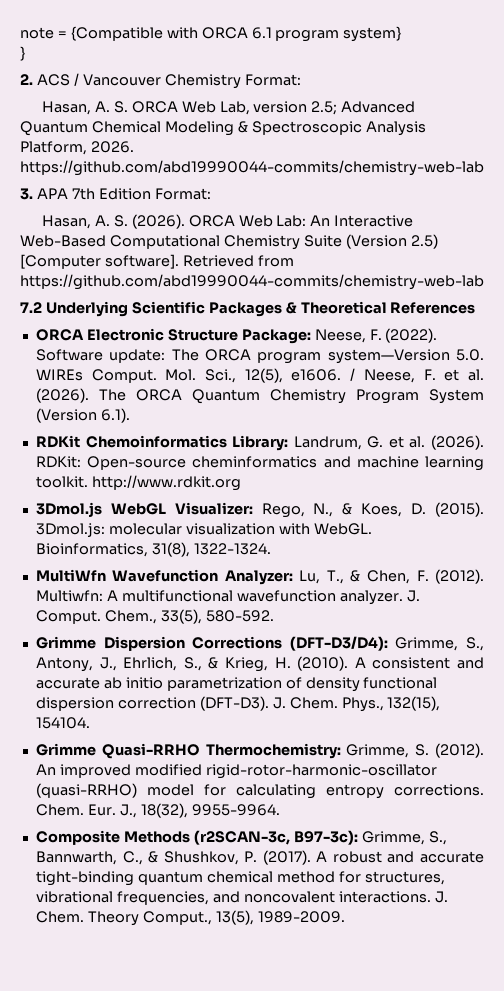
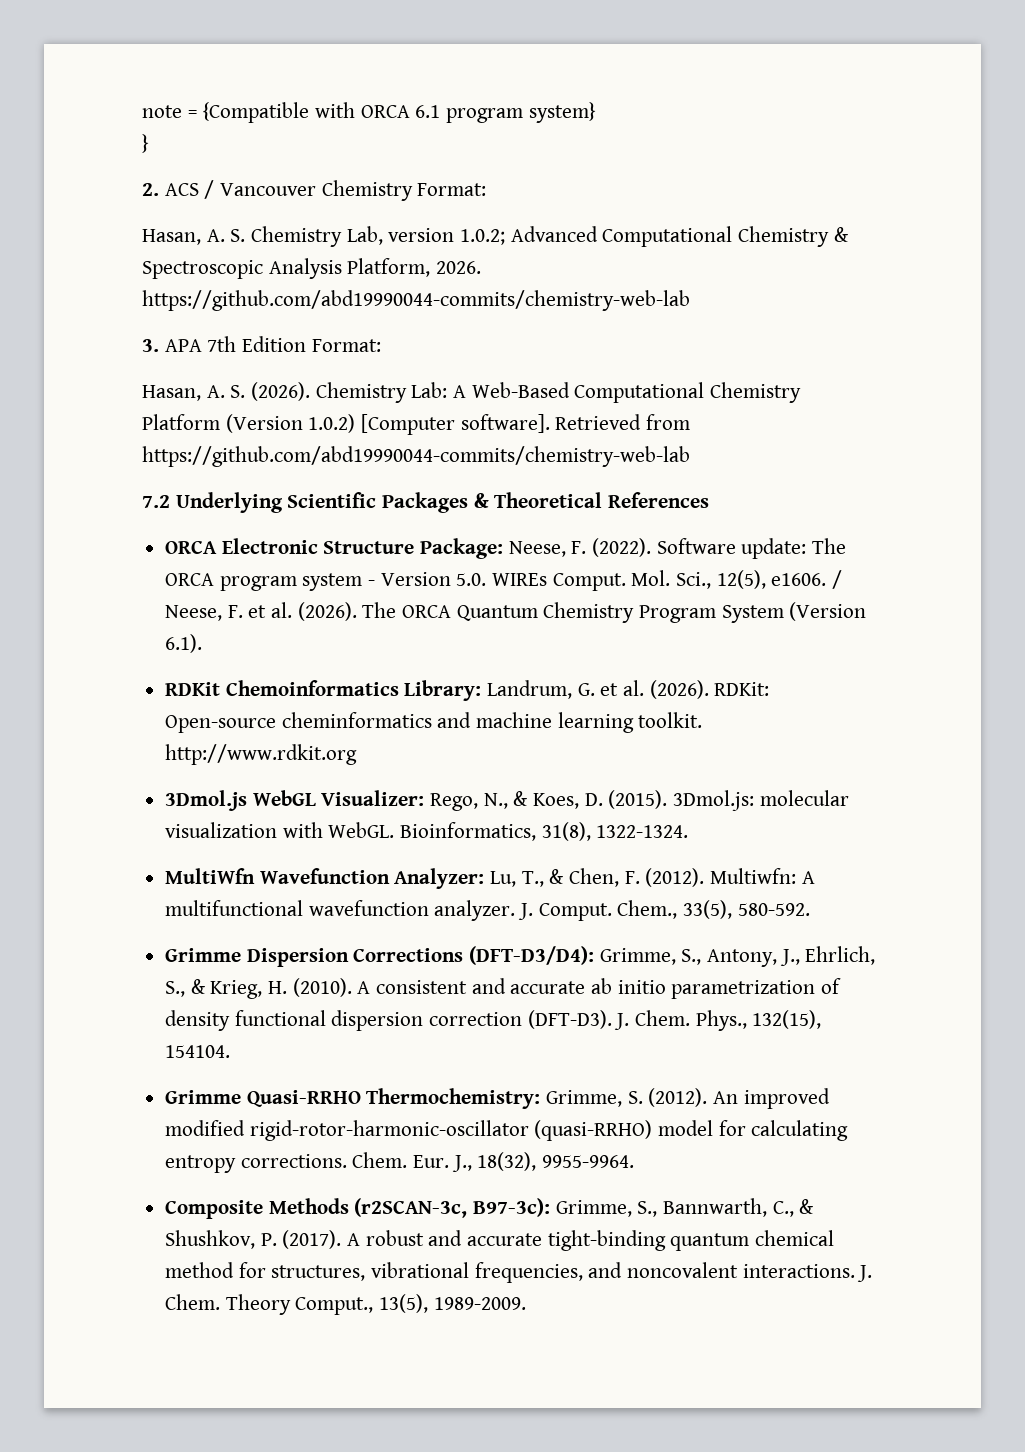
- Hasan, A. S. ORCA Web Lab, version 2.5; Advanced Quantum Chemical Modeling & Spectroscopic Analysis Platform, 2026. https://github.com/abd19990044-commits/chemistry-web-lab
+ Hasan, A. S. Chemistry Lab, version 1.0.2; Advanced Computational Chemistry & Spectroscopic Analysis Platform, 2026. https://github.com/abd19990044-commits/chemistry-web-lab
- ORCA Web Lab: An Interactive Web-Based Computational Chemistry Suite (Version 2.5) [Computer software].
+ Chemistry Lab: A Web-Based Computational Chemistry Platform (Version 1.0.2) [Computer software].
- Software update: The ORCA program system—Version 5.0. WIREs Comput.
+ Software update: The ORCA program system - Version 5.0. WIREs Comput.

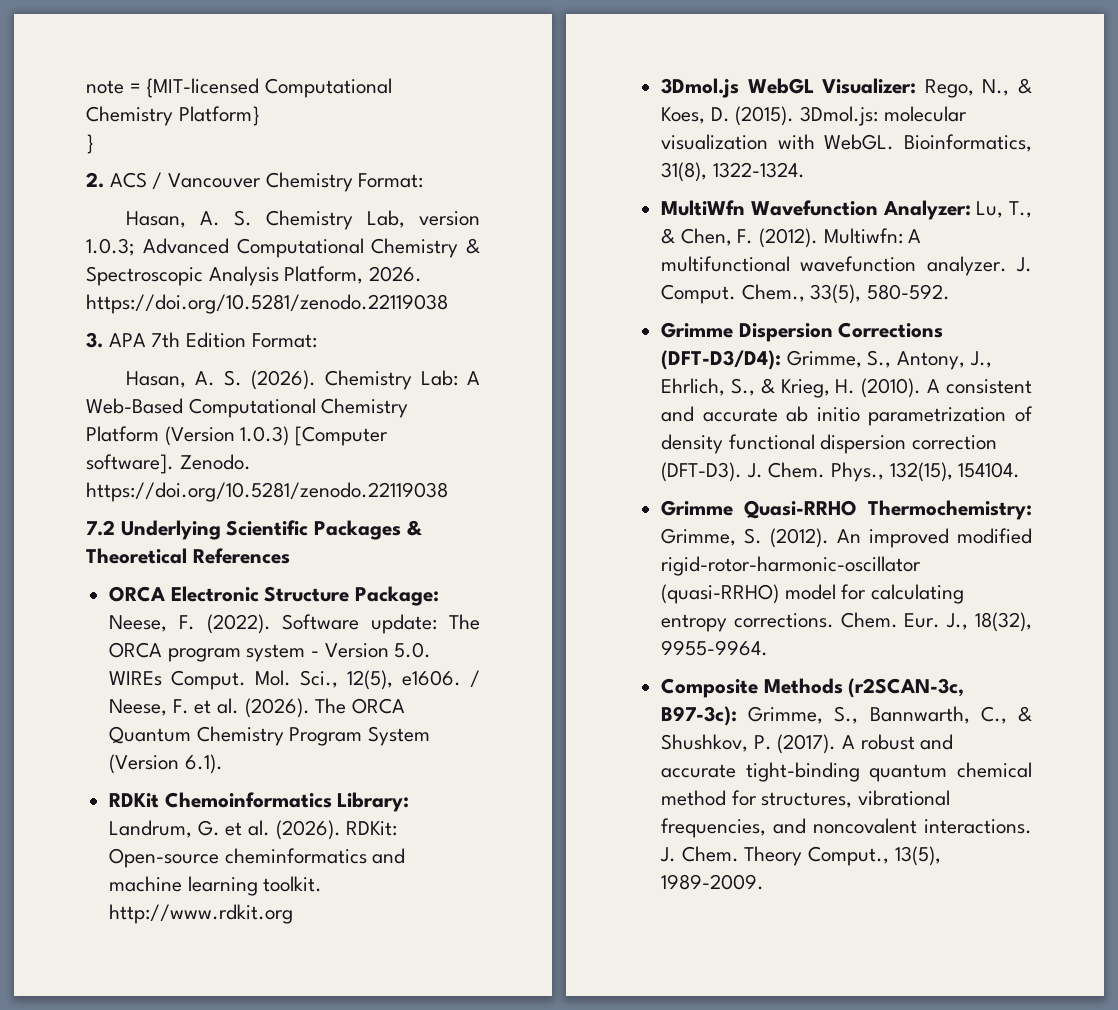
- note = {Compatible with ORCA 6.1 program system}
+ note = {MIT-licensed Computational Chemistry Platform}
- Hasan, A. S. Chemistry Lab, version 1.0.2; Advanced Computational Chemistry & Spectroscopic Analysis Platform, 2026. https://github.com/abd19990044-commits/chemistry-web-lab
+ Hasan, A. S. Chemistry Lab, version 1.0.3; Advanced Computational Chemistry & Spectroscopic Analysis Platform, 2026. https://doi.org/10.5281/zenodo.22119038
- Chemistry Lab: A Web-Based Computational Chemistry Platform (Version 1.0.2) [Computer software].
+ Chemistry Lab: A Web-Based Computational Chemistry Platform (Version 1.0.3) [Computer software].
- Retrieved from https://github.com/abd19990044-commits/chemistry-web-lab
+ Zenodo. https://doi.org/10.5281/zenodo.22119038

